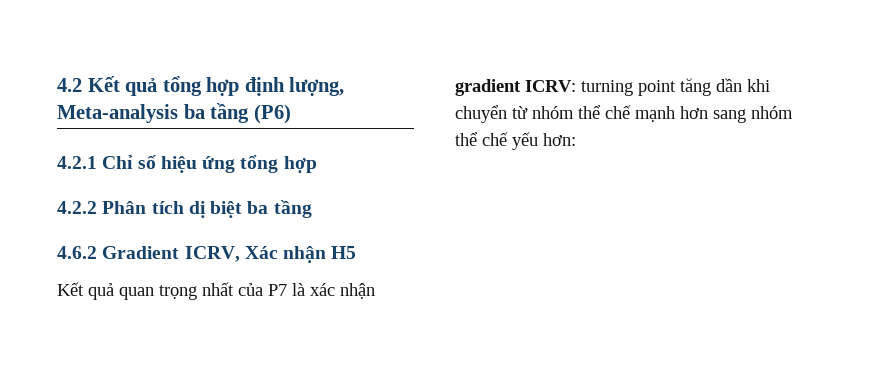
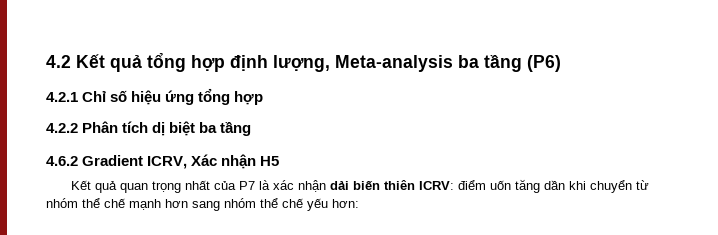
- Kết quả quan trọng nhất của P7 là xác nhận gradient ICRV: turning point tăng dần khi chuyển từ nhóm thể chế mạnh hơn sang nhóm thể chế yếu hơn:
+ Kết quả quan trọng nhất của P7 là xác nhận dải biến thiên ICRV: điểm uốn tăng dần khi chuyển từ nhóm thể chế mạnh hơn sang nhóm thể chế yếu hơn:

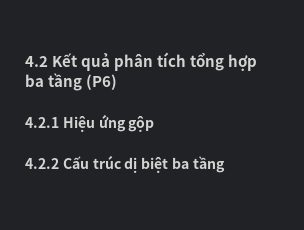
- 4.2 Kết quả tổng hợp định lượng, Meta-analysis ba tầng (P6)
+ 4.2 Kết quả phân tích tổng hợp ba tầng (P6)
- 4.2.1 Chỉ số hiệu ứng tổng hợp
+ 4.2.1 Hiệu ứng gộp
- 4.2.2 Phân tích dị biệt ba tầng
+ 4.2.2 Cấu trúc dị biệt ba tầng
- 4.6.2 Gradient ICRV, Xác nhận H5
- Kết quả quan trọng nhất của P7 là xác nhận dải biến thiên ICRV: điểm uốn tăng dần khi chuyển từ nhóm thể chế mạnh hơn sang nhóm thể chế yếu hơn:

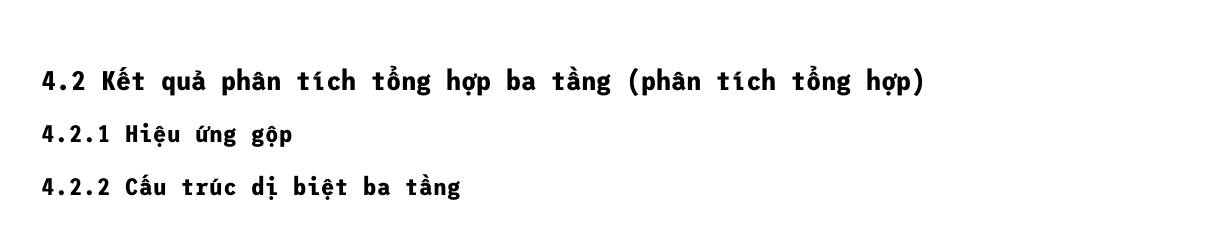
- 4.2 Kết quả phân tích tổng hợp ba tầng (P6)
+ 4.2 Kết quả phân tích tổng hợp ba tầng (phân tích tổng hợp)

